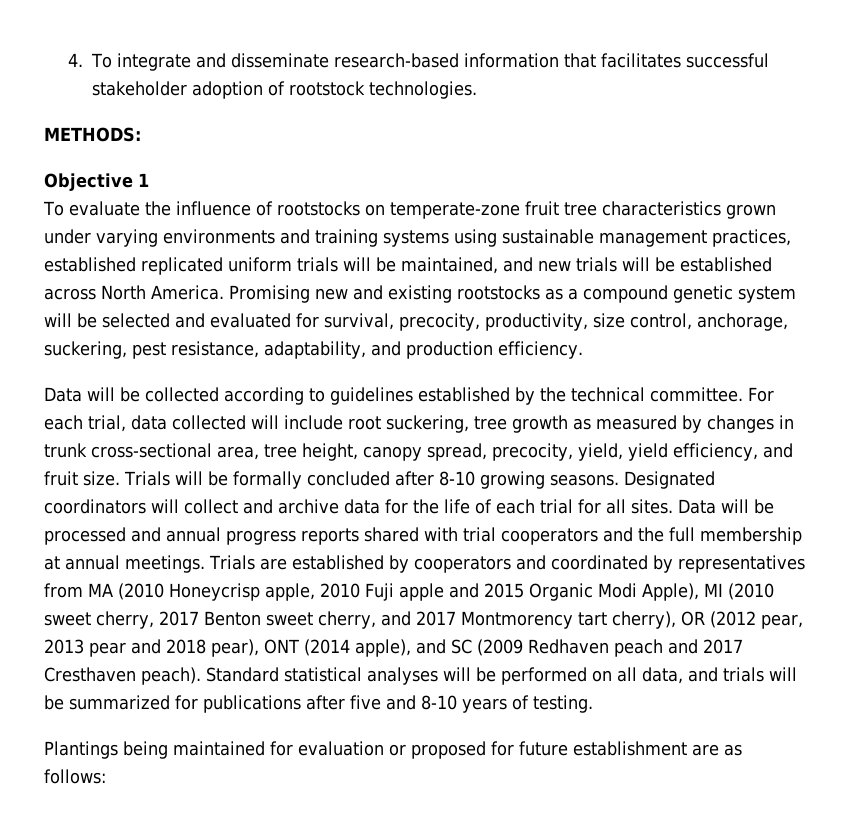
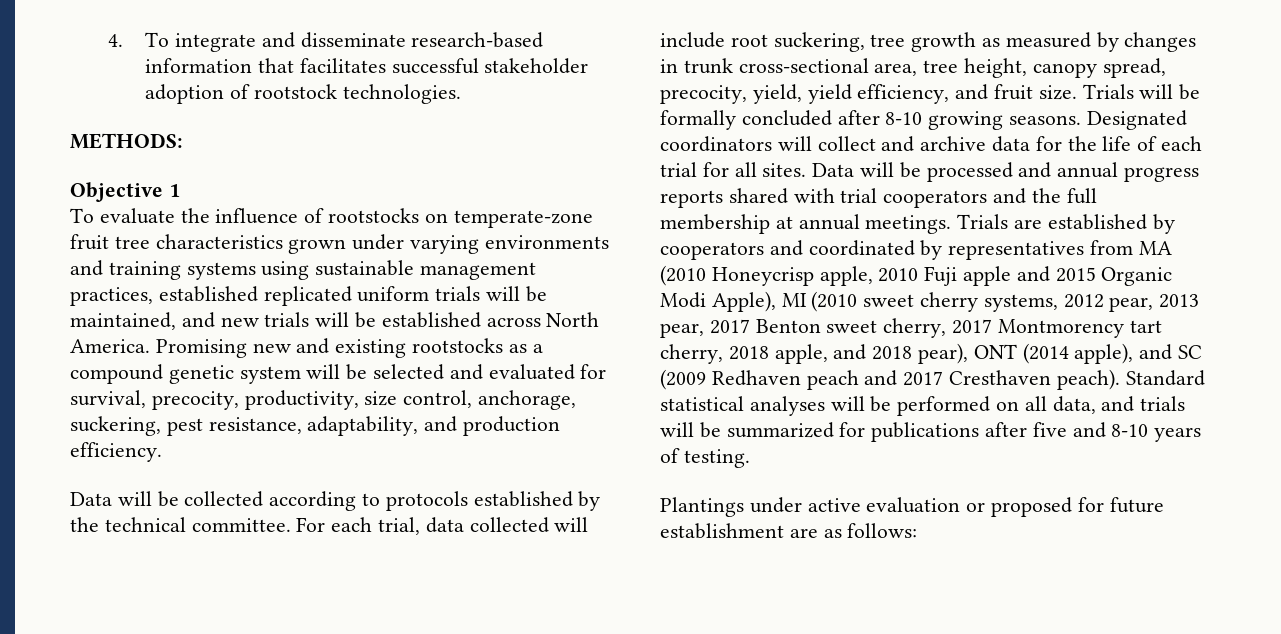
- Data will be collected according to guidelines established by the technical committee.
+ Data will be collected according to protocols established by the technical committee.
- Trials are established by cooperators and coordinated by representatives from MA (2010 Honeycrisp apple, 2010 Fuji apple and 2015 Organic Modi Apple), MI (2010 sweet cherry, 2017 Benton sweet cherry, and 2017 Montmorency tart cherry), OR (2012 pear, 2013 pear and 2018 pear), ONT (2014 apple), and SC (2009 Redhaven peach and 2017 Cresthaven peach).
+ Trials are established by cooperators and coordinated by representatives from MA (2010 Honeycrisp apple, 2010 Fuji apple and 2015 Organic Modi Apple), MI (2010 sweet cherry systems, 2012 pear, 2013 pear, 2017 Benton sweet cherry, 2017 Montmorency tart cherry, 2018 apple, and 2018 pear), ONT (2014 apple), and SC (2009 Redhaven peach and 2017 Cresthaven peach).
- Plantings being maintained for evaluation or proposed for future establishment are as follows:
+ Plantings under active evaluation or proposed for future establishment are as follows:

